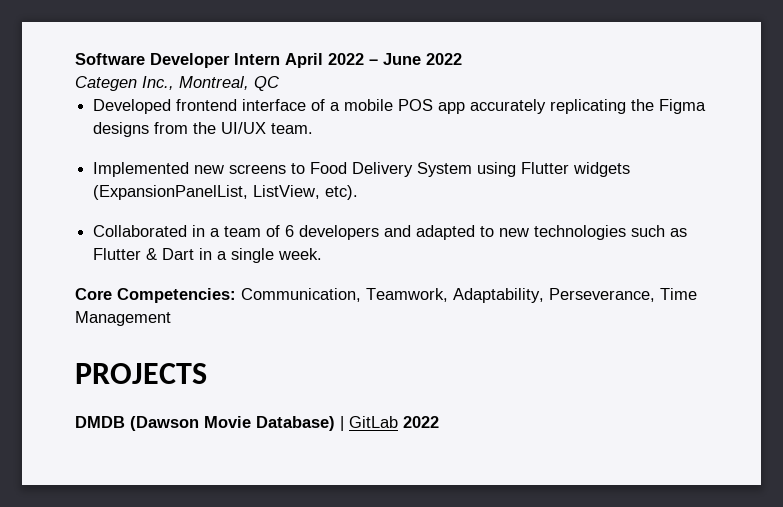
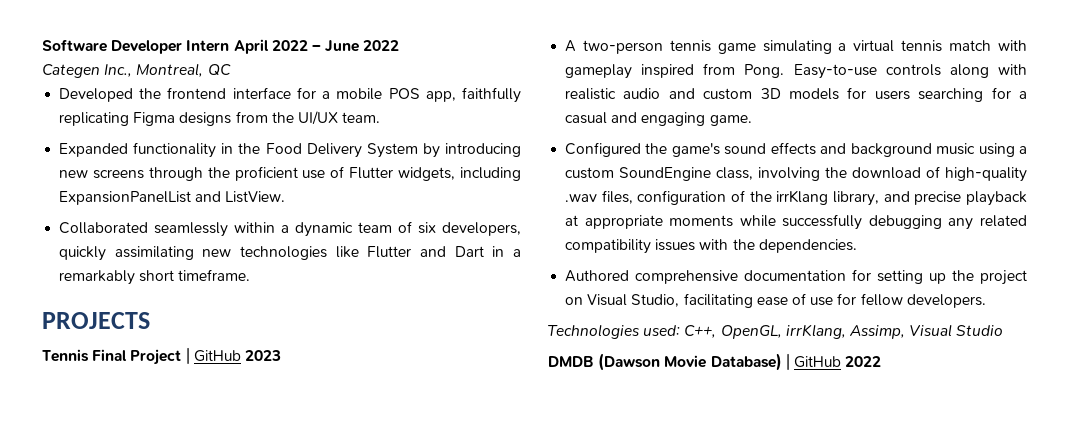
- Developed frontend interface of a mobile POS app accurately replicating the Figma designs from the UI/UX team.
+ Developed the frontend interface for a mobile POS app, faithfully replicating Figma designs from the UI/UX team.
- Implemented new screens to Food Delivery System using Flutter widgets (ExpansionPanelList, ListView, etc).
- Collaborated in a team of 6 developers and adapted to new technologies such as Flutter & Dart in a single week.
- Core Competencies: Communication, Teamwork, Adaptability, Perseverance, Time Management
+ Expanded functionality in the Food Delivery System by introducing new screens through the proficient use of Flutter widgets, including ExpansionPanelList and ListView.
+ Collaborated seamlessly within a dynamic team of six developers, quickly assimilating new technologies like Flutter and Dart in a remarkably short timeframe.
  PROJECTS
+ Tennis Final Project | GitHub 2023
+ A two-person tennis game simulating a virtual tennis match with gameplay inspired from Pong. Easy-to-use controls along with realistic audio and custom 3D models for users searching for a casual and engaging game.
+ Configured the game's sound effects and background music using a custom SoundEngine class, involving the download of high-quality .wav files, configuration of the irrKlang library, and precise playback at appropriate moments while successfully debugging any related compatibility issues with the dependencies.
+ Authored comprehensive documentation for setting up the project on Visual Studio, facilitating ease of use for fellow developers.
+ Technologies used: C++, OpenGL, irrKlang, Assimp, Visual Studio
- DMDB (Dawson Movie Database) | GitLab 2022
+ DMDB (Dawson Movie Database) | GitHub 2022

